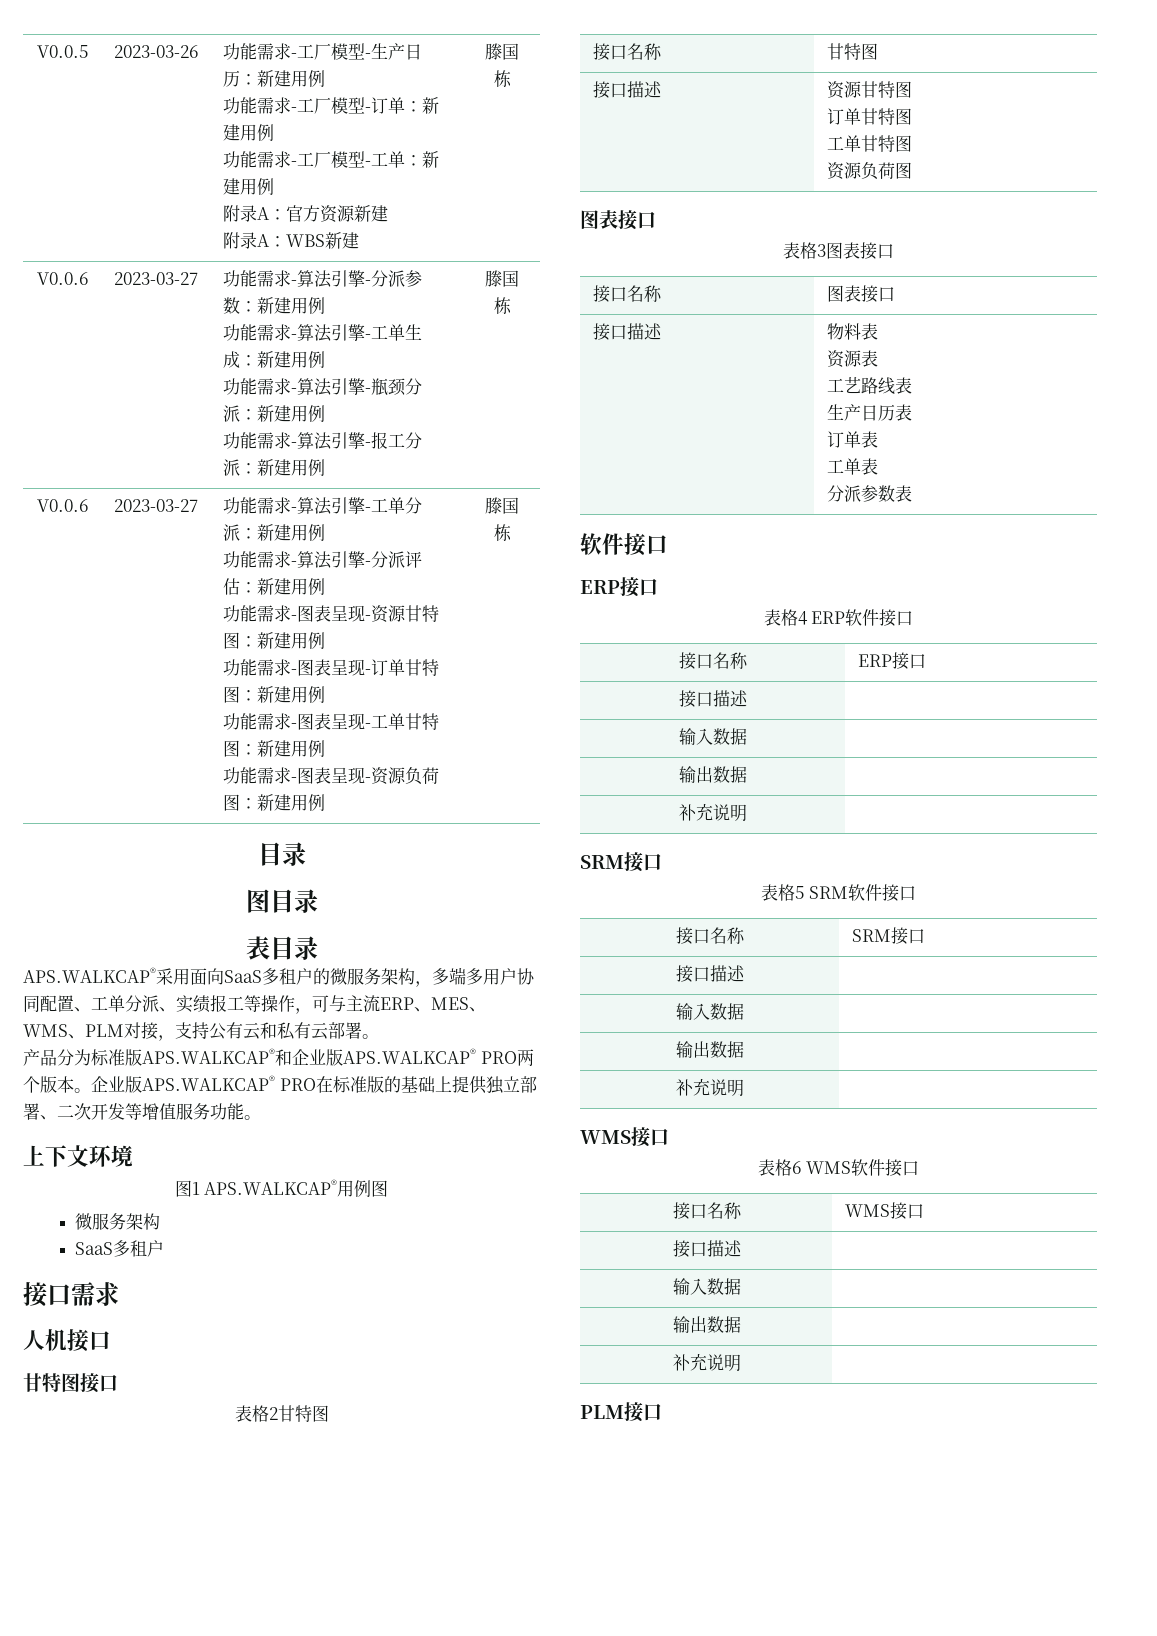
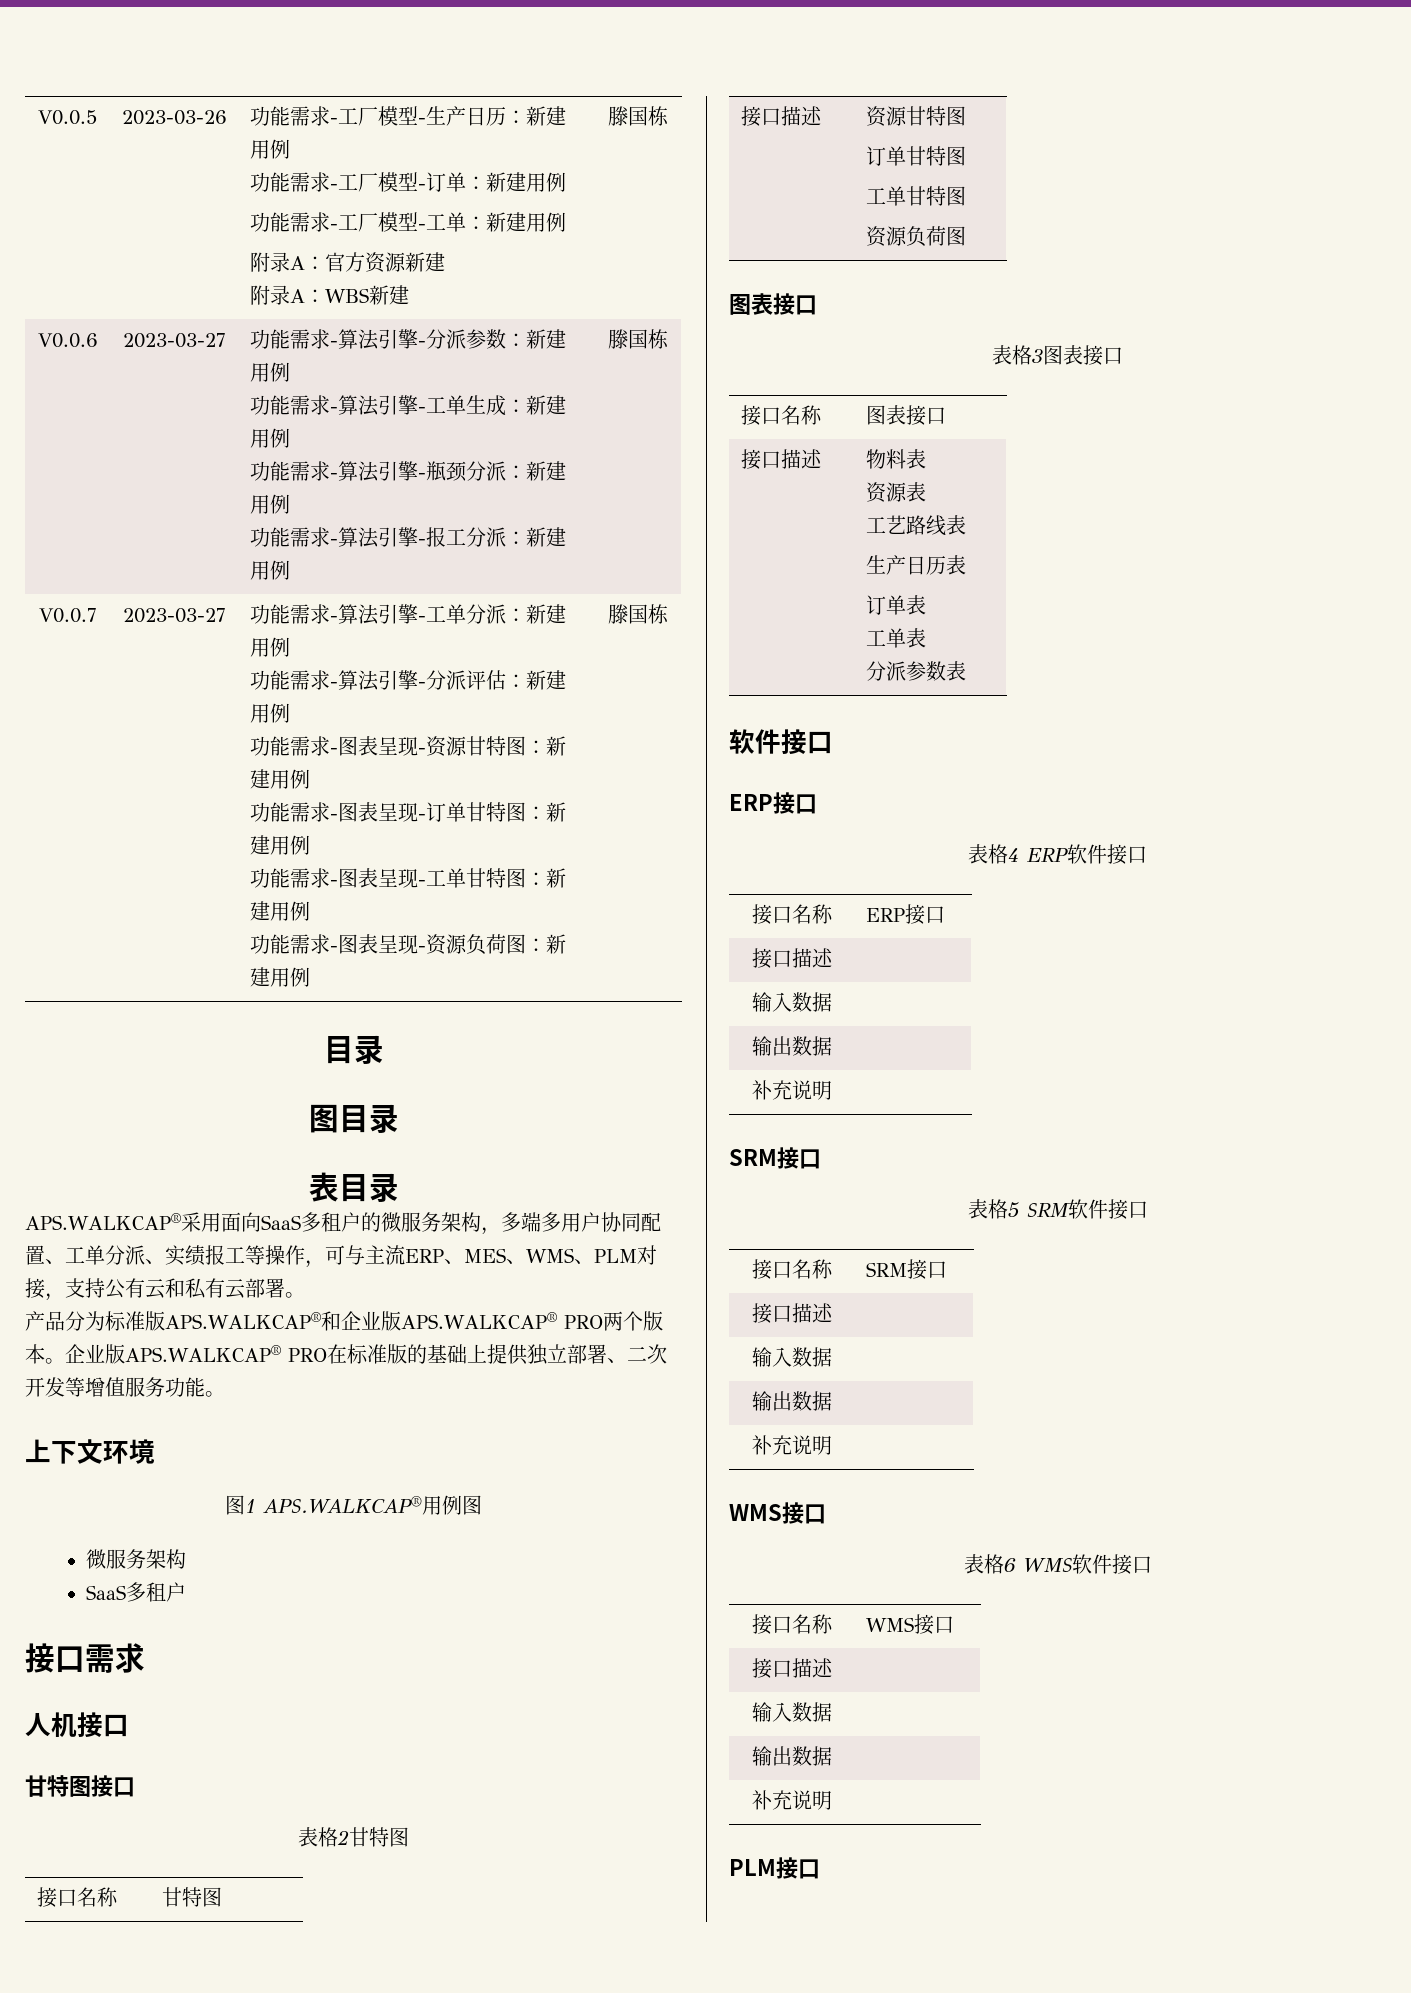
  功能需求-算法引擎-报工分派：新建用例 | 滕国栋
- V0.0.6
+ V0.0.7

